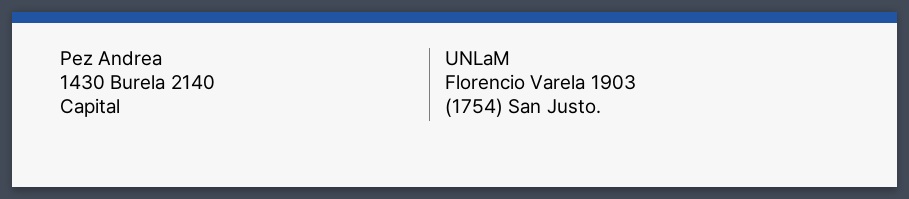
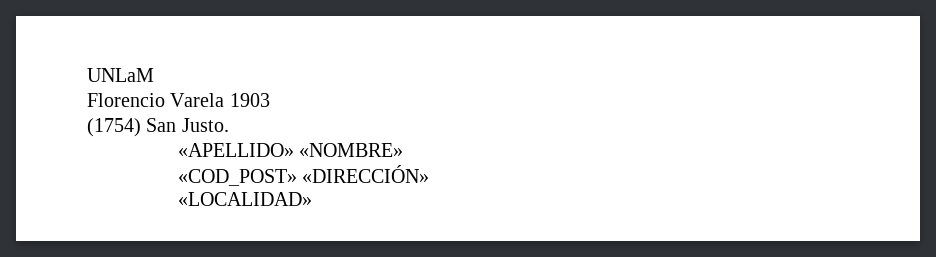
- Pez Andrea
- 1430 Burela 2140
- Capital
+ «APELLIDO» «NOMBRE»
+ «COD_POST» «DIRECCIÓN»
+ «LOCALIDAD»

